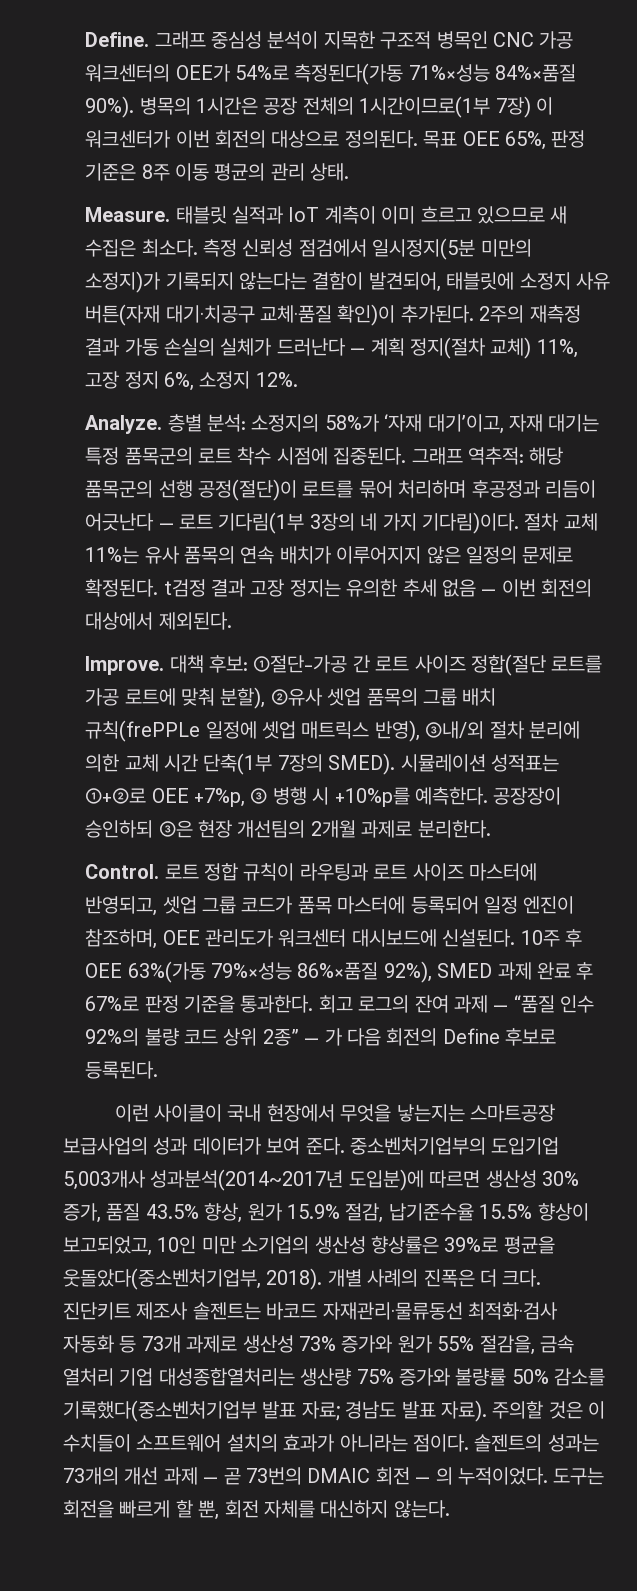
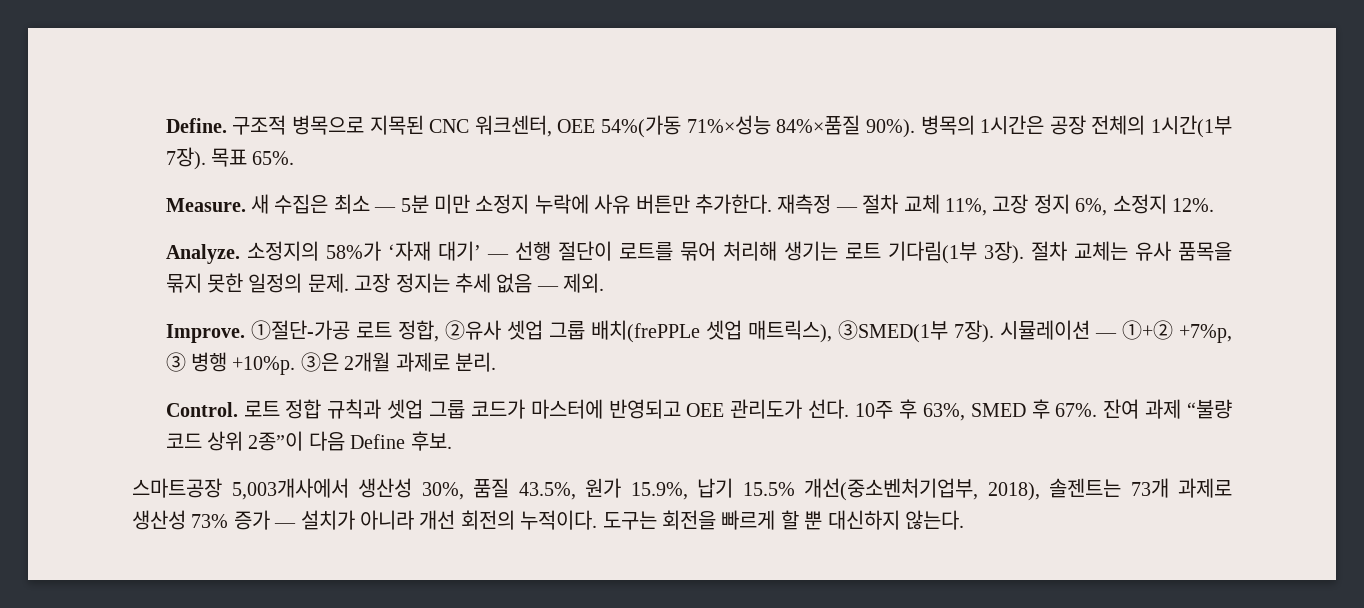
- 그래프 중심성 분석이 지목한 구조적 병목인 CNC 가공 워크센터의 OEE가 54%로 측정된다(가동 71%×성능 84%×품질 90%).
+ 구조적 병목으로 지목된 CNC 워크센터, OEE 54%(가동 71%×성능 84%×품질 90%).
- 병목의 1시간은 공장 전체의 1시간이므로(1부 7장) 이 워크센터가 이번 회전의 대상으로 정의된다. 목표 OEE 65%, 판정 기준은 8주 이동 평균의 관리 상태.
- Measure. 태블릿 실적과 IoT 계측이 이미 흐르고 있으므로 새 수집은 최소다. 측정 신뢰성 점검에서 일시정지(5분 미만의 소정지)가 기록되지 않는다는 결함이 발견되어, 태블릿에 소정지 사유 버튼(자재 대기·치공구 교체·품질 확인)이 추가된다. 2주의 재측정 결과 가동 손실의 실체가 드러난다 — 계획 정지(절차 교체) 11%, 고장 정지 6%, 소정지 12%.
+ 병목의 1시간은 공장 전체의 1시간(1부 7장). 목표 65%.
+ Measure. 새 수집은 최소 — 5분 미만 소정지 누락에 사유 버튼만 추가한다. 재측정 — 절차 교체 11%, 고장 정지 6%, 소정지 12%.
- 층별 분석: 소정지의 58%가 ‘자재 대기’이고, 자재 대기는 특정 품목군의 로트 착수 시점에 집중된다. 그래프 역추적: 해당 품목군의 선행 공정(절단)이 로트를 묶어 처리하며 후공정과 리듬이 어긋난다 — 로트 기다림(1부 3장의 네 가지 기다림)이다. 절차 교체 11%는 유사 품목의 연속 배치가 이루어지지 않은 일정의 문제로 확정된다. t검정 결과 고장 정지는 유의한 추세 없음 — 이번 회전의 대상에서 제외된다.
- Improve. 대책 후보: ①절단-가공 간 로트 사이즈 정합(절단 로트를 가공 로트에 맞춰 분할), ②유사 셋업 품목의 그룹 배치 규칙(frePPLe 일정에 셋업 매트릭스 반영), ③내/외 절차 분리에 의한 교체 시간 단축(1부 7장의 SMED). 시뮬레이션 성적표는 ①+②로 OEE +7%p, ③ 병행 시 +10%p를 예측한다. 공장장이 승인하되 ③은 현장 개선팀의 2개월 과제로 분리한다.
+ 소정지의 58%가 ‘자재 대기’ — 선행 절단이 로트를 묶어 처리해 생기는 로트 기다림(1부 3장). 절차 교체는 유사 품목을 묶지 못한 일정의 문제. 고장 정지는 추세 없음 — 제외.
+ Improve. ①절단-가공 로트 정합, ②유사 셋업 그룹 배치(frePPLe 셋업 매트릭스), ③SMED(1부 7장). 시뮬레이션 — ①+② +7%p, ③ 병행 +10%p. ③은 2개월 과제로 분리.
- 로트 정합 규칙이 라우팅과 로트 사이즈 마스터에 반영되고, 셋업 그룹 코드가 품목 마스터에 등록되어 일정 엔진이 참조하며, OEE 관리도가 워크센터 대시보드에 신설된다. 10주 후 OEE 63%(가동 79%×성능 86%×품질 92%), SMED 과제 완료 후 67%로 판정 기준을 통과한다. 회고 로그의 잔여 과제 — “품질 인수 92%의 불량 코드 상위 2종” — 가 다음 회전의 Define 후보로 등록된다.
- 이런 사이클이 국내 현장에서 무엇을 낳는지는 스마트공장 보급사업의 성과 데이터가 보여 준다. 중소벤처기업부의 도입기업 5,003개사 성과분석(2014~2017년 도입분)에 따르면 생산성 30% 증가, 품질 43.5% 향상, 원가 15.9% 절감, 납기준수율 15.5% 향상이 보고되었고, 10인 미만 소기업의 생산성 향상률은 39%로 평균을 웃돌았다(중소벤처기업부, 2018). 개별 사례의 진폭은 더 크다. 진단키트 제조사 솔젠트는 바코드 자재관리·물류동선 최적화·검사 자동화 등 73개 과제로 생산성 73% 증가와 원가 55% 절감을, 금속 열처리 기업 대성종합열처리는 생산량 75% 증가와 불량률 50% 감소를 기록했다(중소벤처기업부 발표 자료; 경남도 발표 자료). 주의할 것은 이 수치들이 소프트웨어 설치의 효과가 아니라는 점이다. 솔젠트의 성과는 73개의 개선 과제 — 곧 73번의 DMAIC 회전 — 의 누적이었다.
+ 로트 정합 규칙과 셋업 그룹 코드가 마스터에 반영되고 OEE 관리도가 선다. 10주 후 63%, SMED 후 67%. 잔여 과제 “불량 코드 상위 2종”이 다음 Define 후보.
+ 스마트공장 5,003개사에서 생산성 30%, 품질 43.5%, 원가 15.9%, 납기 15.5% 개선(중소벤처기업부, 2018), 솔젠트는 73개 과제로 생산성 73% 증가 — 설치가 아니라 개선 회전의 누적이다.
- 도구는 회전을 빠르게 할 뿐, 회전 자체를 대신하지 않는다.
+ 도구는 회전을 빠르게 할 뿐 대신하지 않는다.

